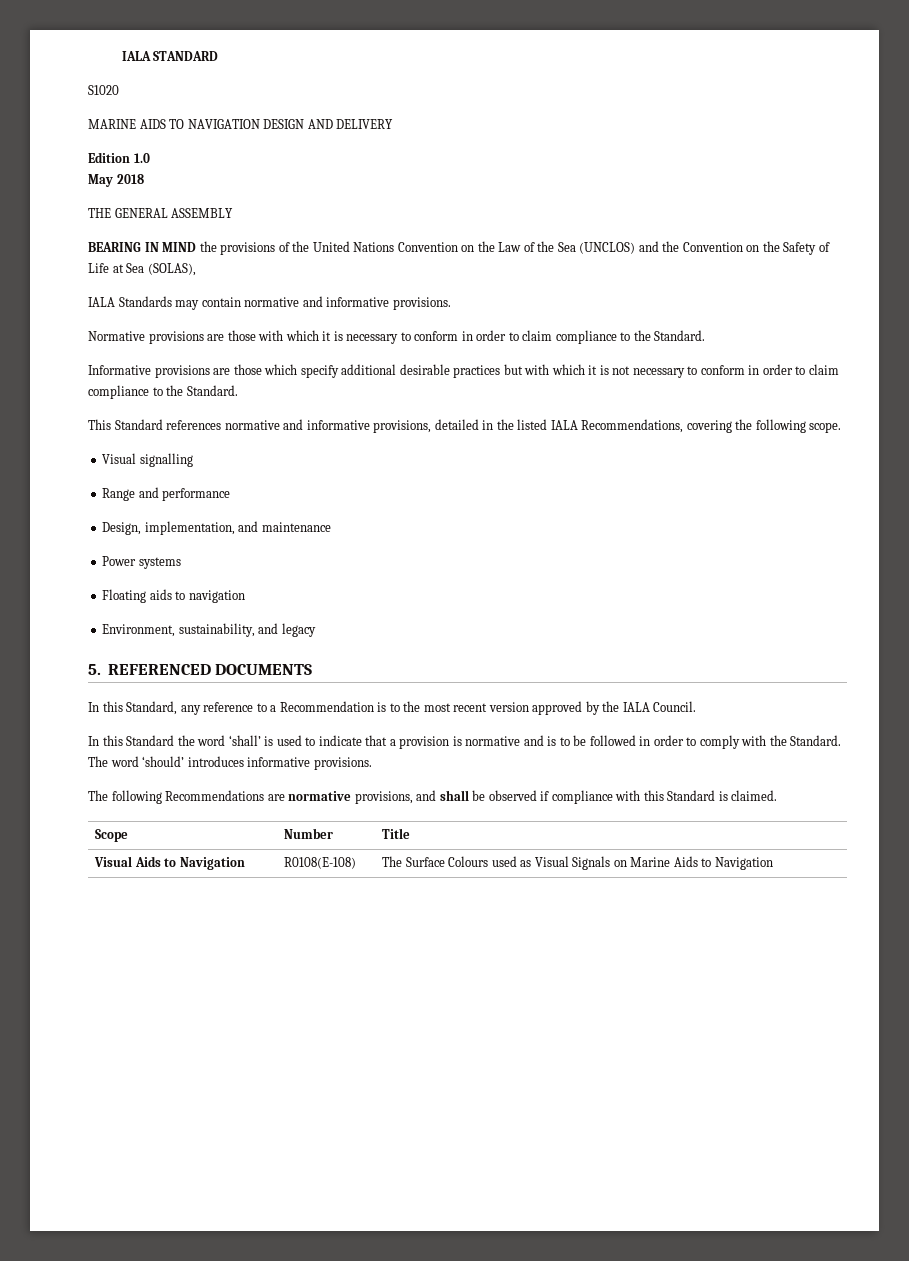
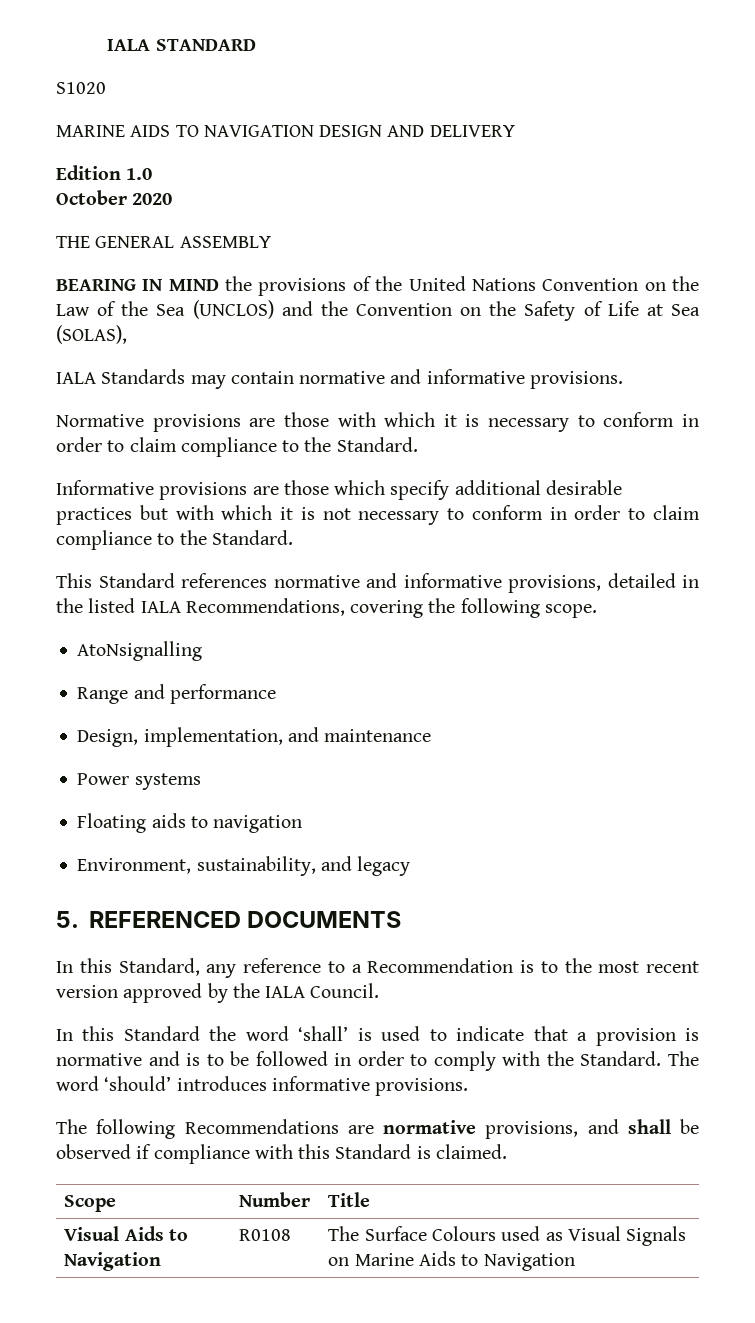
- May 2018
+ October 2020
- Visual signalling
+ AtoNsignalling
- Visual Aids to Navigation | R0108(E-108) | The Surface Colours used as Visual Signals on Marine Aids to Navigation
+ Visual Aids to Navigation | R0108 | The Surface Colours used as Visual Signals on Marine Aids to Navigation

